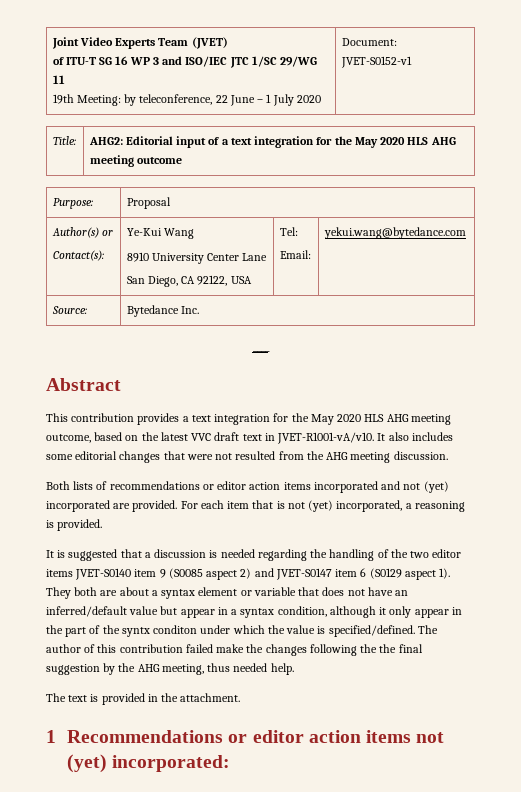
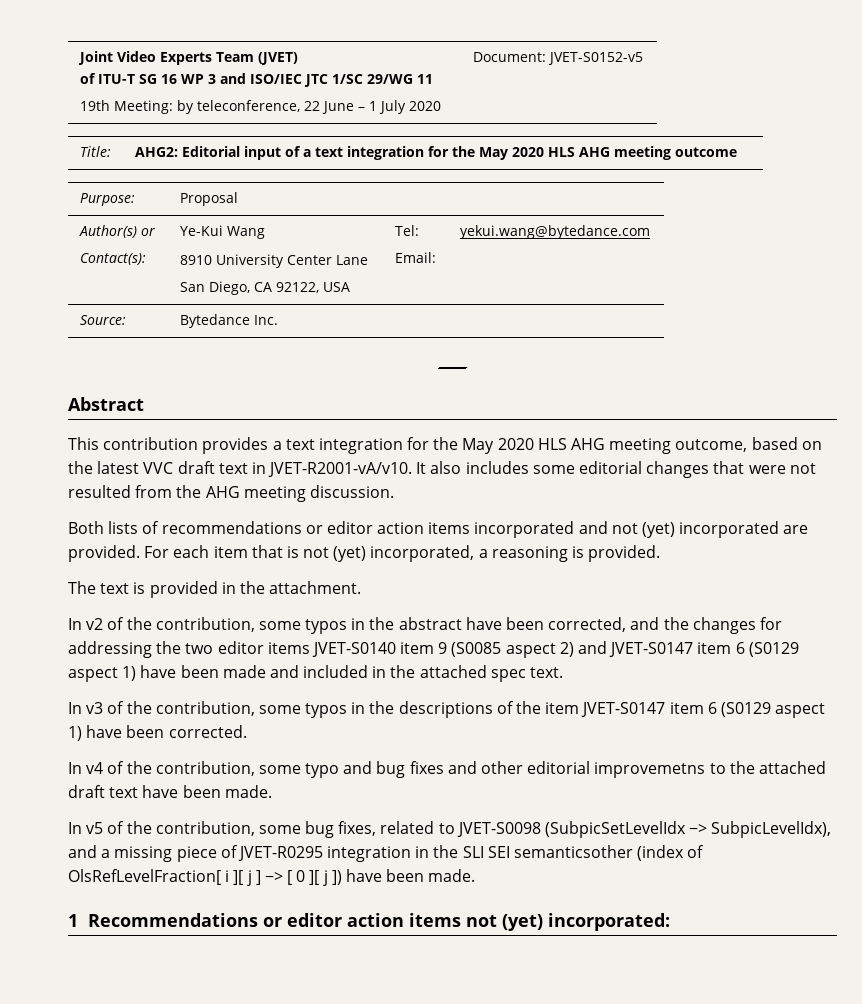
  Joint Video Experts Team (JVET)
  of ITU-T SG 16 WP 3 and ISO/IEC JTC 1/SC 29/WG 11
- 19th Meeting: by teleconference, 22 June – 1 July 2020 | Document: JVET-S0152-v1
+ 19th Meeting: by teleconference, 22 June – 1 July 2020 | Document: JVET-S0152-v5
- This contribution provides a text integration for the May 2020 HLS AHG meeting outcome, based on the latest VVC draft text in JVET-R1001-vA/v10.
+ This contribution provides a text integration for the May 2020 HLS AHG meeting outcome, based on the latest VVC draft text in JVET-R2001-vA/v10.
- It is suggested that a discussion is needed regarding the handling of the two editor items JVET-S0140 item 9 (S0085 aspect 2) and JVET-S0147 item 6 (S0129 aspect 1). They both are about a syntax element or variable that does not have an inferred/default value but appear in a syntax condition, although it only appear in the part of the syntx conditon under which the value is specified/defined. The author of this contribution failed make the changes following the the final suggestion by the AHG meeting, thus needed help.
  The text is provided in the attachment.
+ In v2 of the contribution, some typos in the abstract have been corrected, and the changes for addressing the two editor items JVET-S0140 item 9 (S0085 aspect 2) and JVET-S0147 item 6 (S0129 aspect 1) have been made and included in the attached spec text.
+ In v3 of the contribution, some typos in the descriptions of the item JVET-S0147 item 6 (S0129 aspect 1) have been corrected.
+ In v4 of the contribution, some typo and bug fixes and other editorial improvemetns to the attached draft text have been made.
+ In v5 of the contribution, some bug fixes, related to JVET-S0098 (SubpicSetLevelIdx −> SubpicLevelIdx), and a missing piece of JVET-R0295 integration in the SLI SEI semanticsother (index of OlsRefLevelFraction[ i ][ j ] −> [ 0 ][ j ]) have been made.

